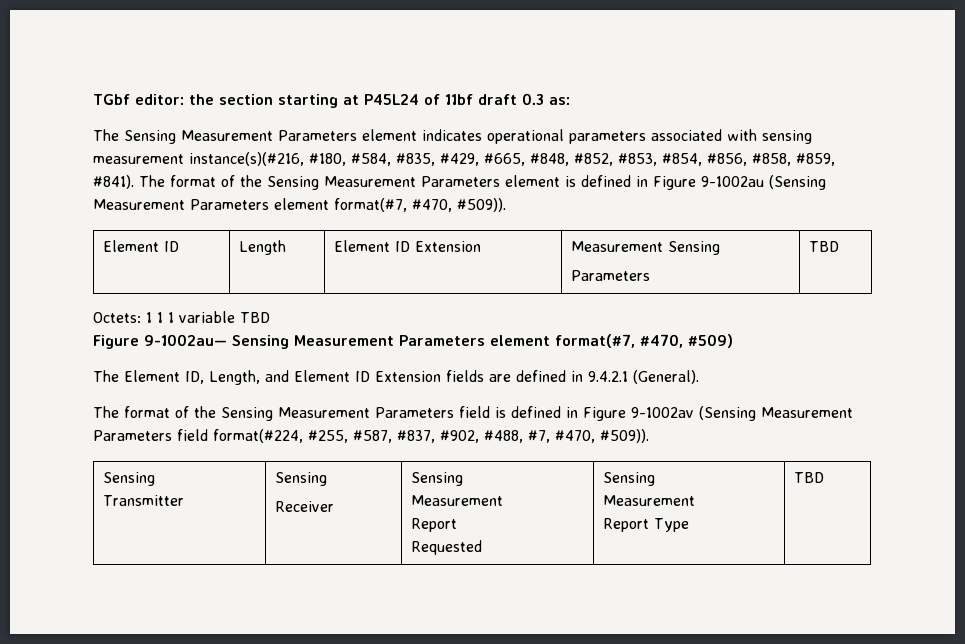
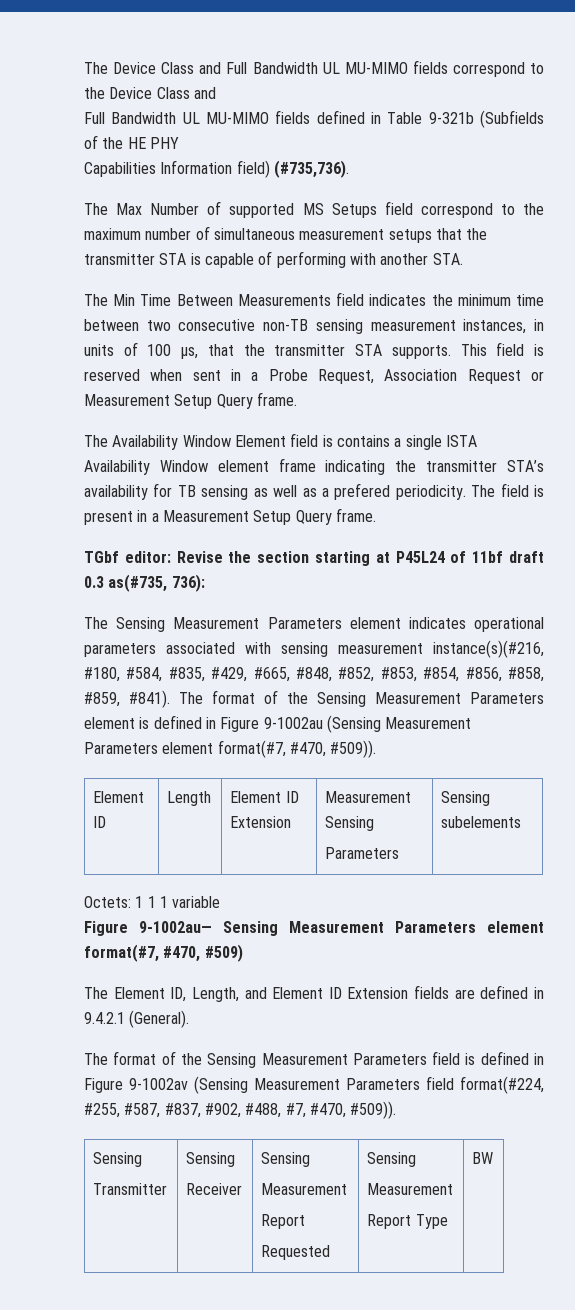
+ The Device Class and Full Bandwidth UL MU-MIMO fields correspond to the Device Class and
+ Full Bandwidth UL MU-MIMO fields defined in Table 9-321b (Subfields of the HE PHY
+ Capabilities Information field) (#735,736).
+ The Max Number of supported MS Setups field correspond to the maximum number of simultaneous measurement setups that the transmitter STA is capable of performing with another STA.
+ The Min Time Between Measurements field indicates the minimum time between two consecutive non-TB sensing measurement instances, in units of 100 µs, that the transmitter STA supports. This field is reserved when sent in a Probe Request, Association Request or Measurement Setup Query frame.
+ The Availability Window Element field is contains a single ISTA Availability Window element frame indicating the transmitter STA’s availability for TB sensing as well as a prefered periodicity. The field is present in a Measurement Setup Query frame.
- TGbf editor: the section starting at P45L24 of 11bf draft 0.3 as:
+ TGbf editor: Revise the section starting at P45L24 of 11bf draft 0.3 as(#735, 736):
  Element ID | Length | Element ID Extension | Measurement Sensing
- Parameters | TBD
+ Parameters | Sensing subelements
- Octets: 1 1 1 variable TBD
+ Octets: 1 1 1 variable
  The format of the Sensing Measurement Parameters field is defined in Figure 9-1002av (Sensing Measurement Parameters field format(#224, #255, #587, #837, #902, #488, #7, #470, #509)).
  Sensing
  Transmitter | Sensing
  Receiver | Sensing
  Measurement
  Report
  Requested | Sensing
  Measurement
- Report Type | TBD
+ Report Type | BW

